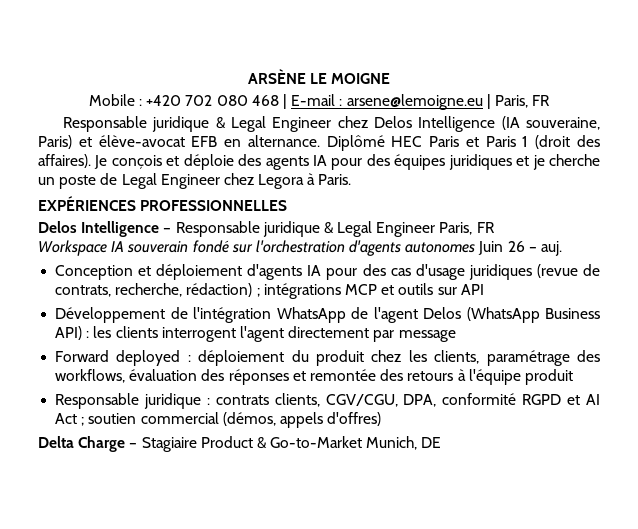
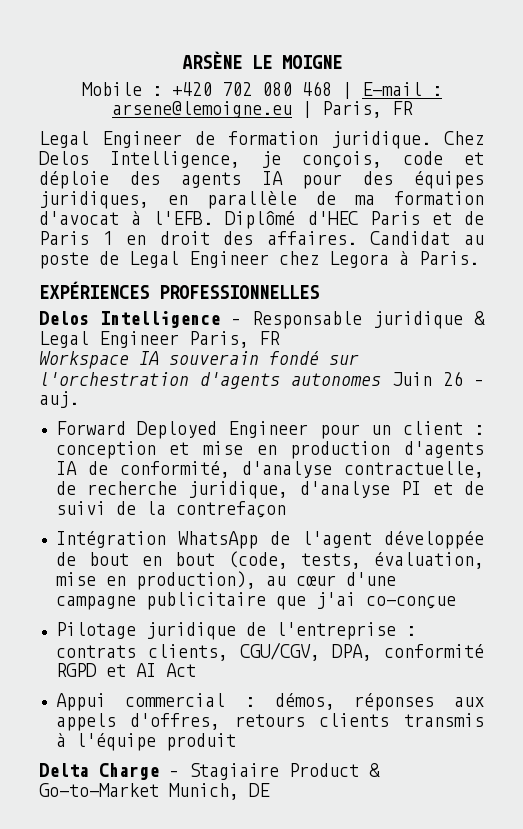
- Responsable juridique & Legal Engineer chez Delos Intelligence (IA souveraine, Paris) et élève-avocat EFB en alternance. Diplômé HEC Paris et Paris 1 (droit des affaires). Je conçois et déploie des agents IA pour des équipes juridiques et je cherche un poste de Legal Engineer chez Legora à Paris.
+ Legal Engineer de formation juridique. Chez Delos Intelligence, je conçois, code et déploie des agents IA pour des équipes juridiques, en parallèle de ma formation d'avocat à l'EFB. Diplômé d'HEC Paris et de Paris 1 en droit des affaires. Candidat au poste de Legal Engineer chez Legora à Paris.
- Conception et déploiement d'agents IA pour des cas d'usage juridiques (revue de contrats, recherche, rédaction) ; intégrations MCP et outils sur API
- Développement de l'intégration WhatsApp de l'agent Delos (WhatsApp Business API) : les clients interrogent l'agent directement par message
- Forward deployed : déploiement du produit chez les clients, paramétrage des workflows, évaluation des réponses et remontée des retours à l'équipe produit
- Responsable juridique : contrats clients, CGV/CGU, DPA, conformité RGPD et AI Act ; soutien commercial (démos, appels d'offres)
+ Forward Deployed Engineer pour un client : conception et mise en production d'agents IA de conformité, d'analyse contractuelle, de recherche juridique, d'analyse PI et de suivi de la contrefaçon
+ Intégration WhatsApp de l'agent développée de bout en bout (code, tests, évaluation, mise en production), au cœur d'une campagne publicitaire que j'ai co-conçue
+ Pilotage juridique de l'entreprise : contrats clients, CGU/CGV, DPA, conformité RGPD et AI Act
+ Appui commercial : démos, réponses aux appels d'offres, retours clients transmis à l'équipe produit

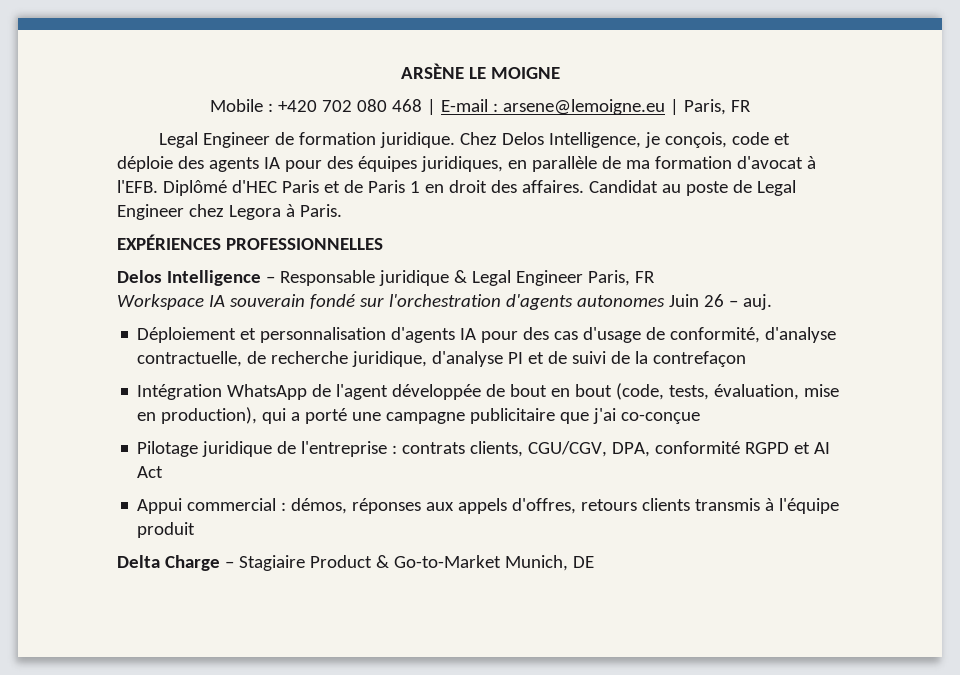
- Forward Deployed Engineer pour un client : conception et mise en production d'agents IA de conformité, d'analyse contractuelle, de recherche juridique, d'analyse PI et de suivi de la contrefaçon
+ Déploiement et personnalisation d'agents IA pour des cas d'usage de conformité, d'analyse contractuelle, de recherche juridique, d'analyse PI et de suivi de la contrefaçon
- Intégration WhatsApp de l'agent développée de bout en bout (code, tests, évaluation, mise en production), au cœur d'une campagne publicitaire que j'ai co-conçue
+ Intégration WhatsApp de l'agent développée de bout en bout (code, tests, évaluation, mise en production), qui a porté une campagne publicitaire que j'ai co-conçue

